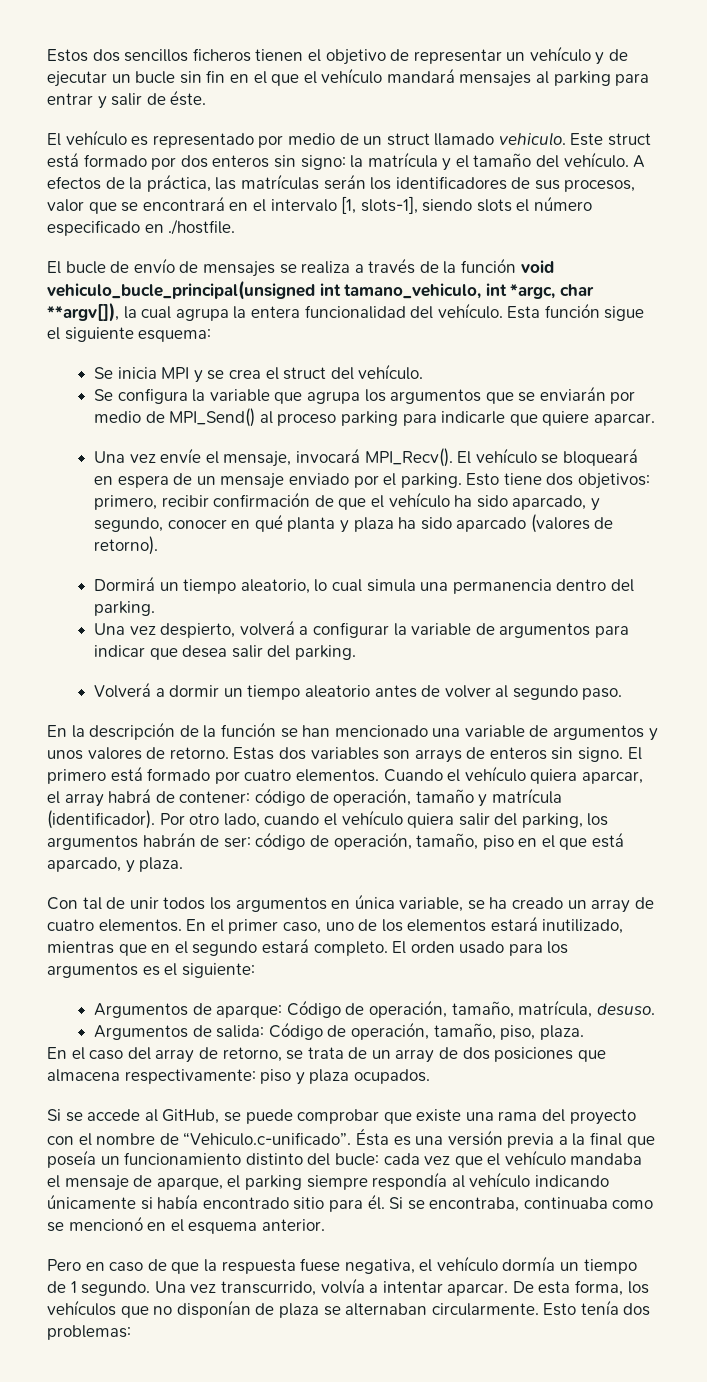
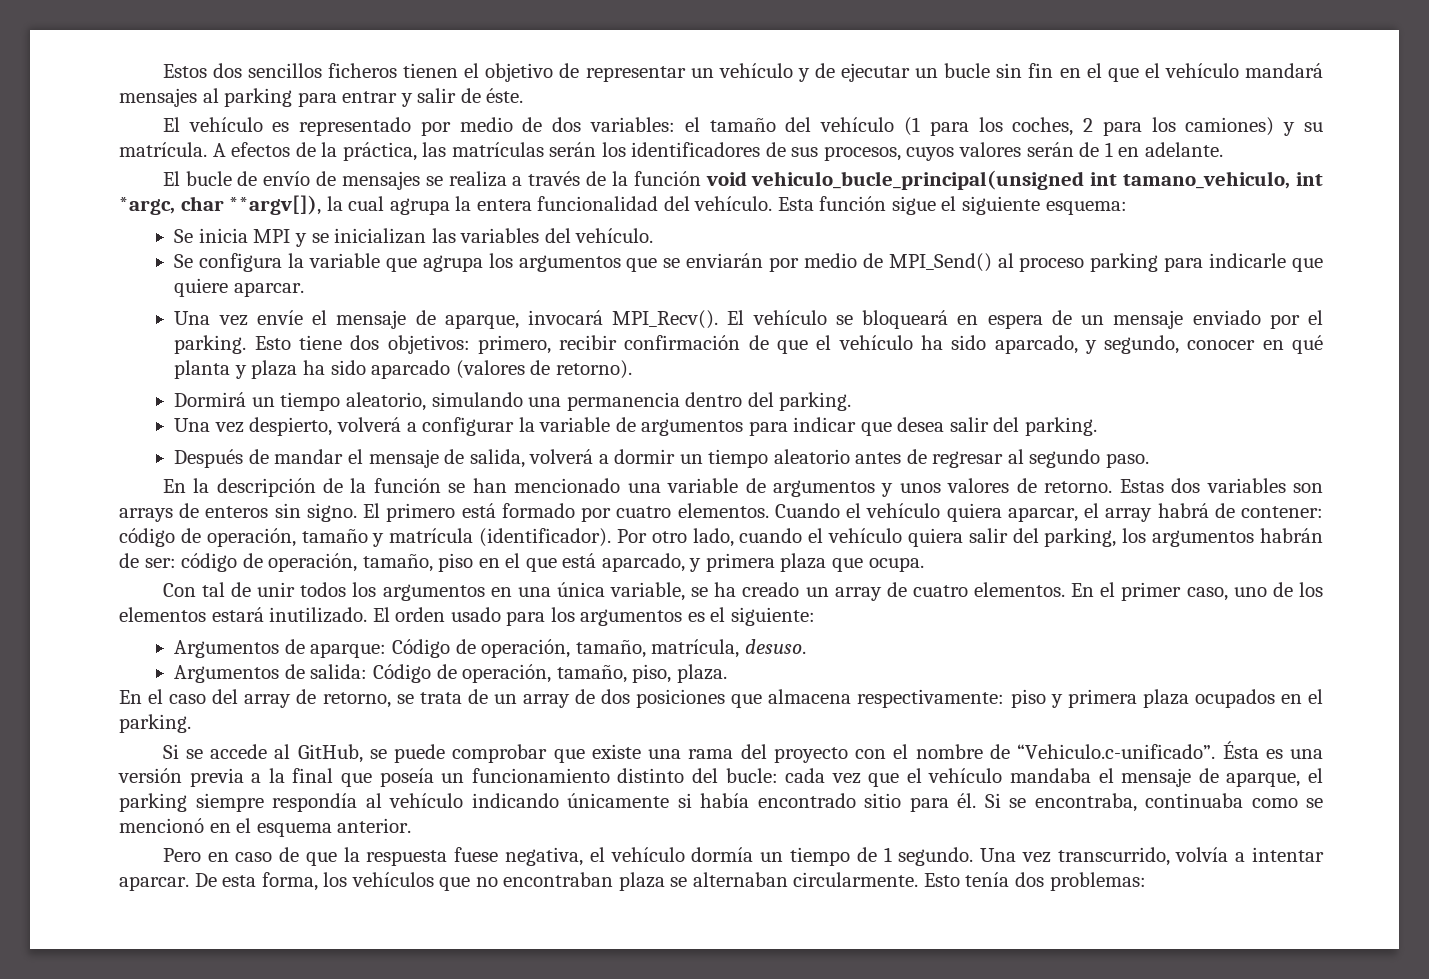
- El vehículo es representado por medio de un struct llamado vehiculo. Este struct está formado por dos enteros sin signo: la matrícula y el tamaño del vehículo.
+ El vehículo es representado por medio de dos variables: el tamaño del vehículo (1 para los coches, 2 para los camiones) y su matrícula.
- A efectos de la práctica, las matrículas serán los identificadores de sus procesos, valor que se encontrará en el intervalo [1, slots-1], siendo slots el número especificado en ./hostfile.
+ A efectos de la práctica, las matrículas serán los identificadores de sus procesos, cuyos valores serán de 1 en adelante.
- Se inicia MPI y se crea el struct del vehículo.
+ Se inicia MPI y se inicializan las variables del vehículo.
- Una vez envíe el mensaje, invocará MPI_Recv().
+ Una vez envíe el mensaje de aparque, invocará MPI_Recv().
- Dormirá un tiempo aleatorio, lo cual simula una permanencia dentro del parking.
+ Dormirá un tiempo aleatorio, simulando una permanencia dentro del parking.
- Volverá a dormir un tiempo aleatorio antes de volver al segundo paso.
+ Después de mandar el mensaje de salida, volverá a dormir un tiempo aleatorio antes de regresar al segundo paso.
- Por otro lado, cuando el vehículo quiera salir del parking, los argumentos habrán de ser: código de operación, tamaño, piso en el que está aparcado, y plaza.
+ Por otro lado, cuando el vehículo quiera salir del parking, los argumentos habrán de ser: código de operación, tamaño, piso en el que está aparcado, y primera plaza que ocupa.
- Con tal de unir todos los argumentos en única variable, se ha creado un array de cuatro elementos.
+ Con tal de unir todos los argumentos en una única variable, se ha creado un array de cuatro elementos.
- En el primer caso, uno de los elementos estará inutilizado, mientras que en el segundo estará completo.
+ En el primer caso, uno de los elementos estará inutilizado.
- En el caso del array de retorno, se trata de un array de dos posiciones que almacena respectivamente: piso y plaza ocupados.
+ En el caso del array de retorno, se trata de un array de dos posiciones que almacena respectivamente: piso y primera plaza ocupados en el parking.
- De esta forma, los vehículos que no disponían de plaza se alternaban circularmente.
+ De esta forma, los vehículos que no encontraban plaza se alternaban circularmente.

